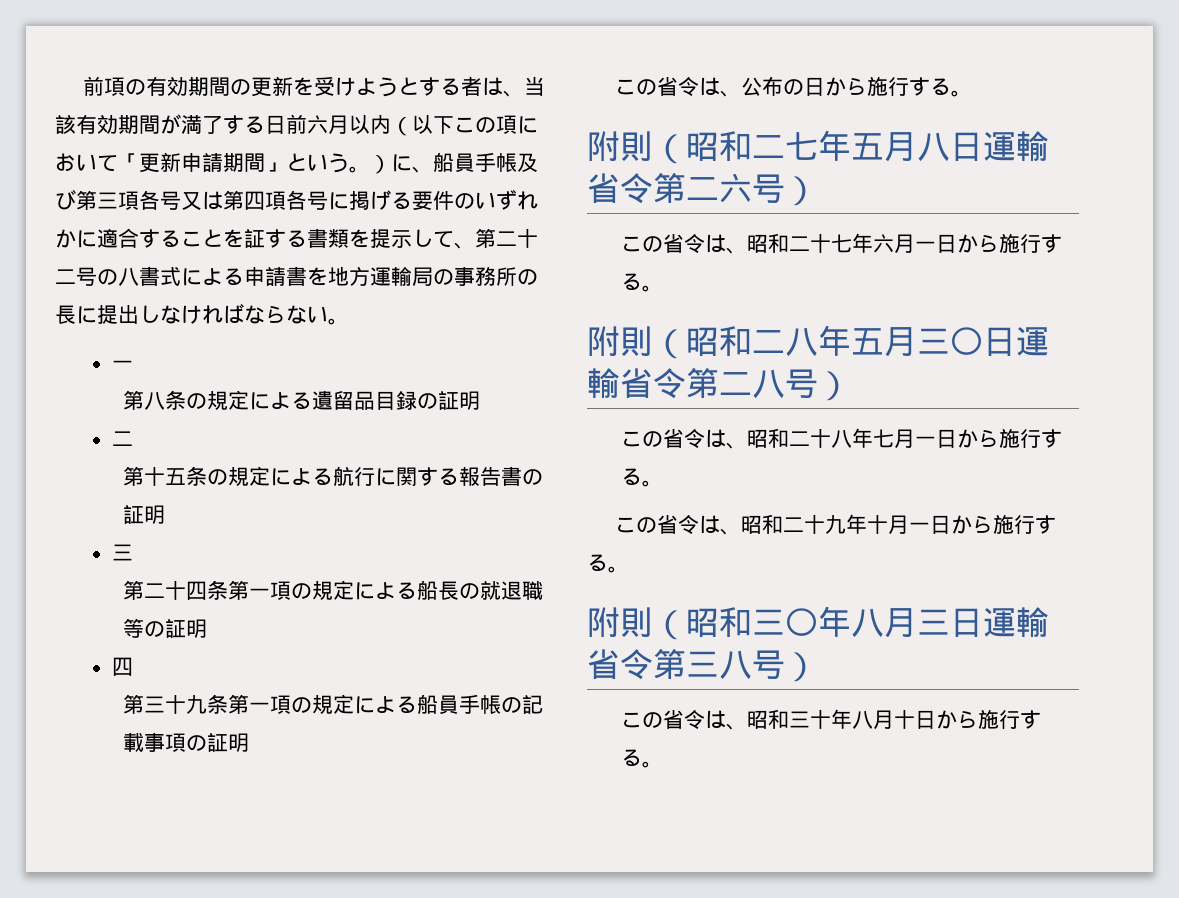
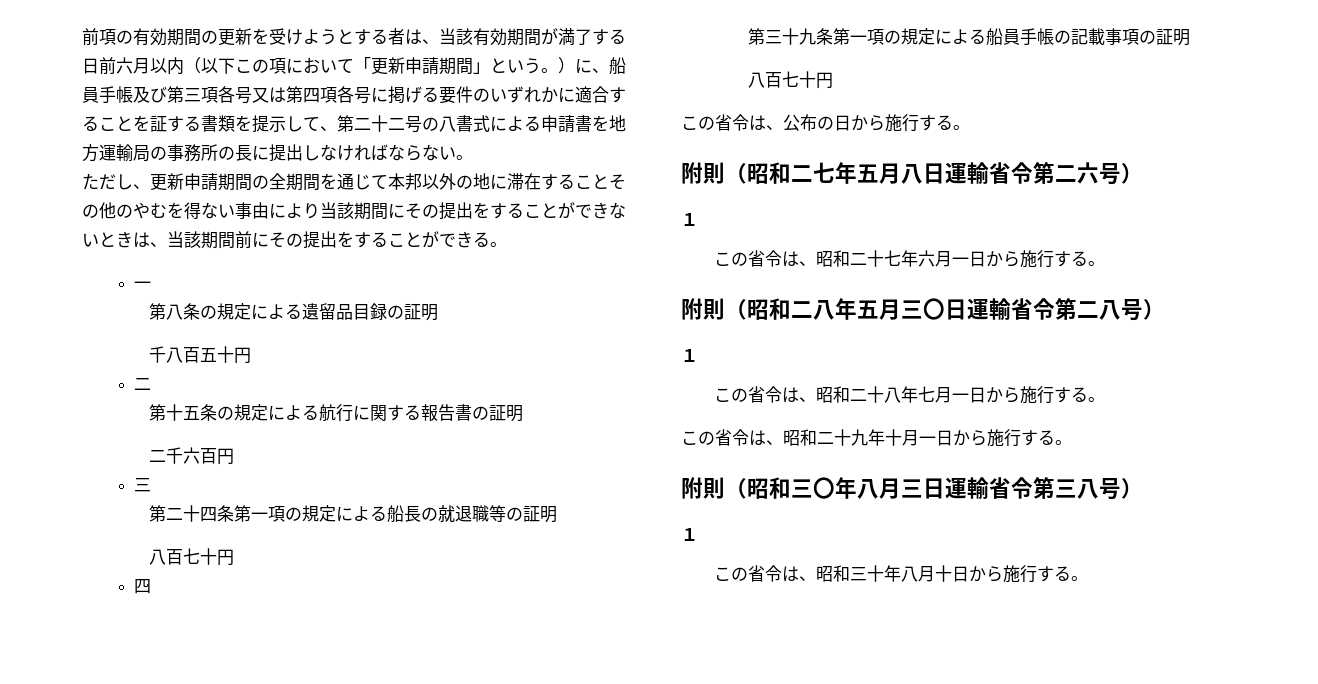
+ ただし、更新申請期間の全期間を通じて本邦以外の地に滞在することその他のやむを得ない事由により当該期間にその提出をすることができないときは、当該期間前にその提出をすることができる。
+ 千八百五十円
+ 二千六百円
  第二十四条第一項の規定による船長の就退職等の証明
+ 八百七十円
  第三十九条第一項の規定による船員手帳の記載事項の証明
+ 八百七十円
  附則（昭和二七年五月八日運輸省令第二六号）
+ １
  附則（昭和二八年五月三〇日運輸省令第二八号）
+ １
  附則（昭和三〇年八月三日運輸省令第三八号）
+ １

